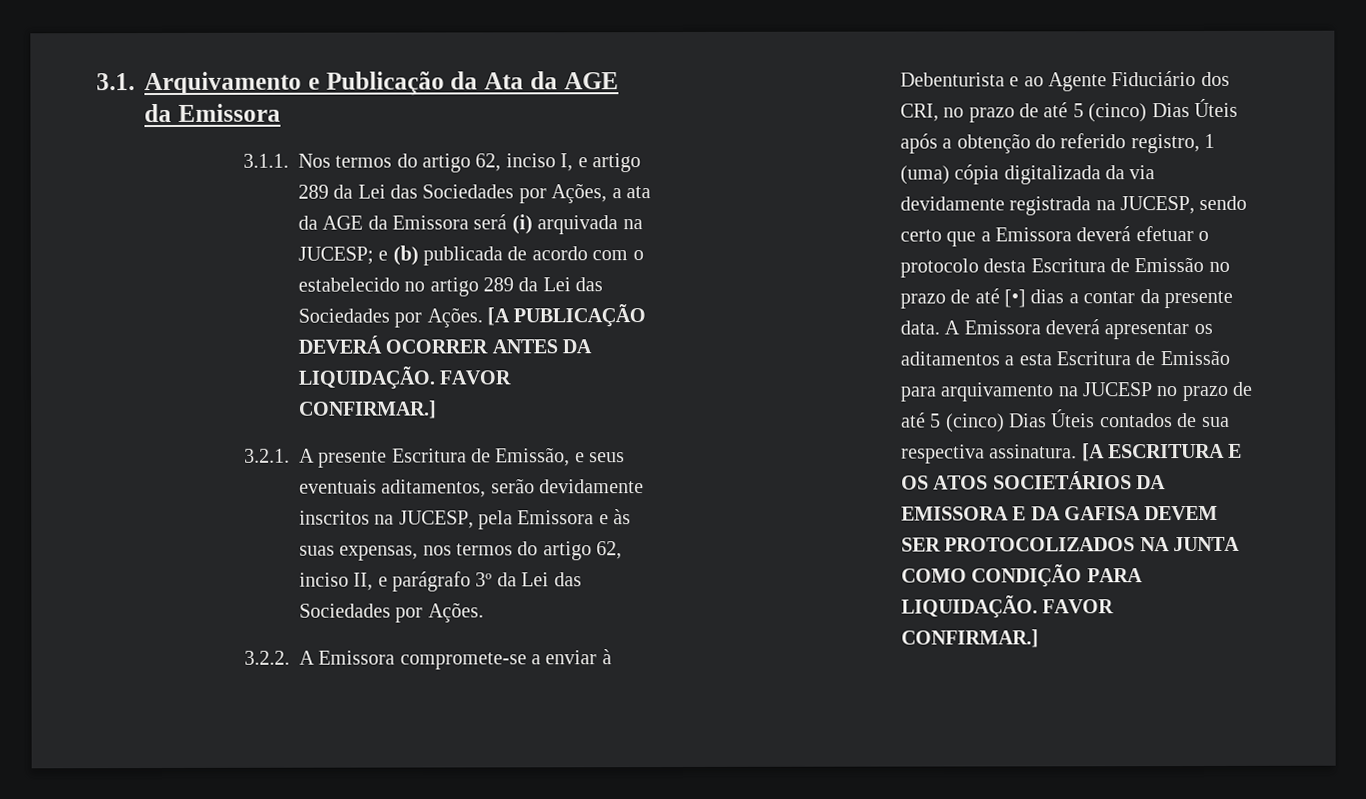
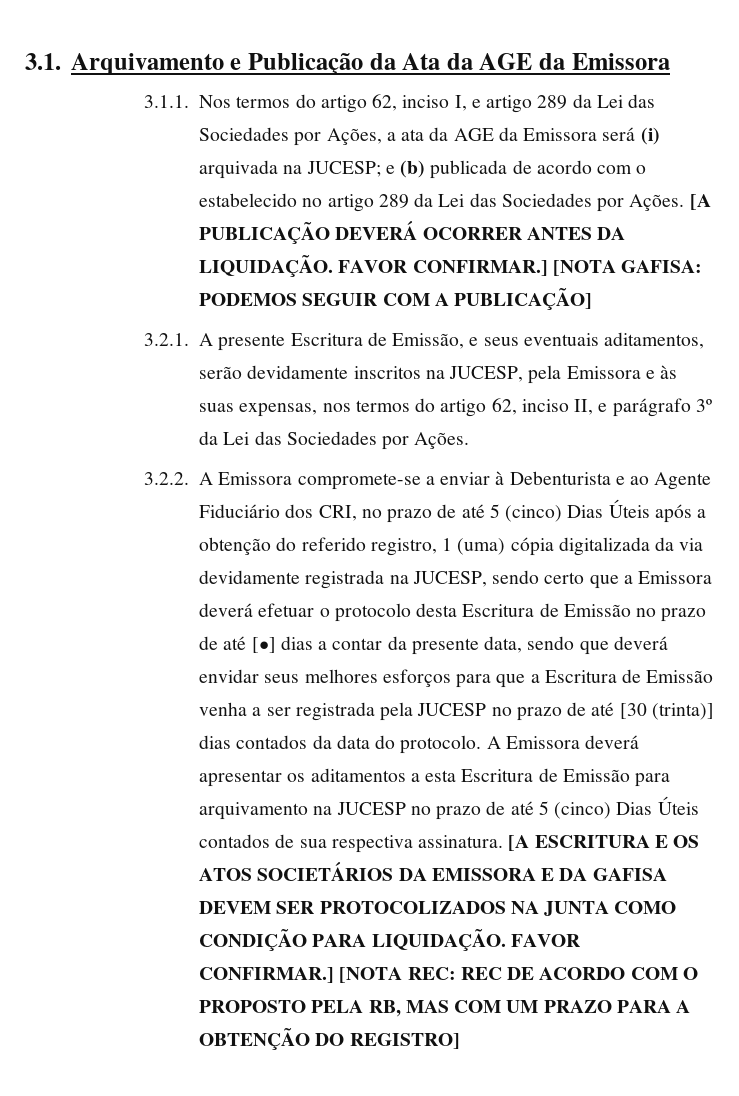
+ [NOTA GAFISA: PODEMOS SEGUIR COM A PUBLICAÇÃO]
- 3.2.2. A Emissora compromete-se a enviar à Debenturista e ao Agente Fiduciário dos CRI, no prazo de até 5 (cinco) Dias Úteis após a obtenção do referido registro, 1 (uma) cópia digitalizada da via devidamente registrada na JUCESP, sendo certo que a Emissora deverá efetuar o protocolo desta Escritura de Emissão no prazo de até [•] dias a contar da presente data.
+ 3.2.2. A Emissora compromete-se a enviar à Debenturista e ao Agente Fiduciário dos CRI, no prazo de até 5 (cinco) Dias Úteis após a obtenção do referido registro, 1 (uma) cópia digitalizada da via devidamente registrada na JUCESP, sendo certo que a Emissora deverá efetuar o protocolo desta Escritura de Emissão no prazo de até [•] dias a contar da presente data, sendo que deverá envidar seus melhores esforços para que a Escritura de Emissão venha a ser registrada pela JUCESP no prazo de até [30 (trinta)] dias contados da data do protocolo.
+ [NOTA REC: REC DE ACORDO COM O PROPOSTO PELA RB, MAS COM UM PRAZO PARA A OBTENÇÃO DO REGISTRO]

